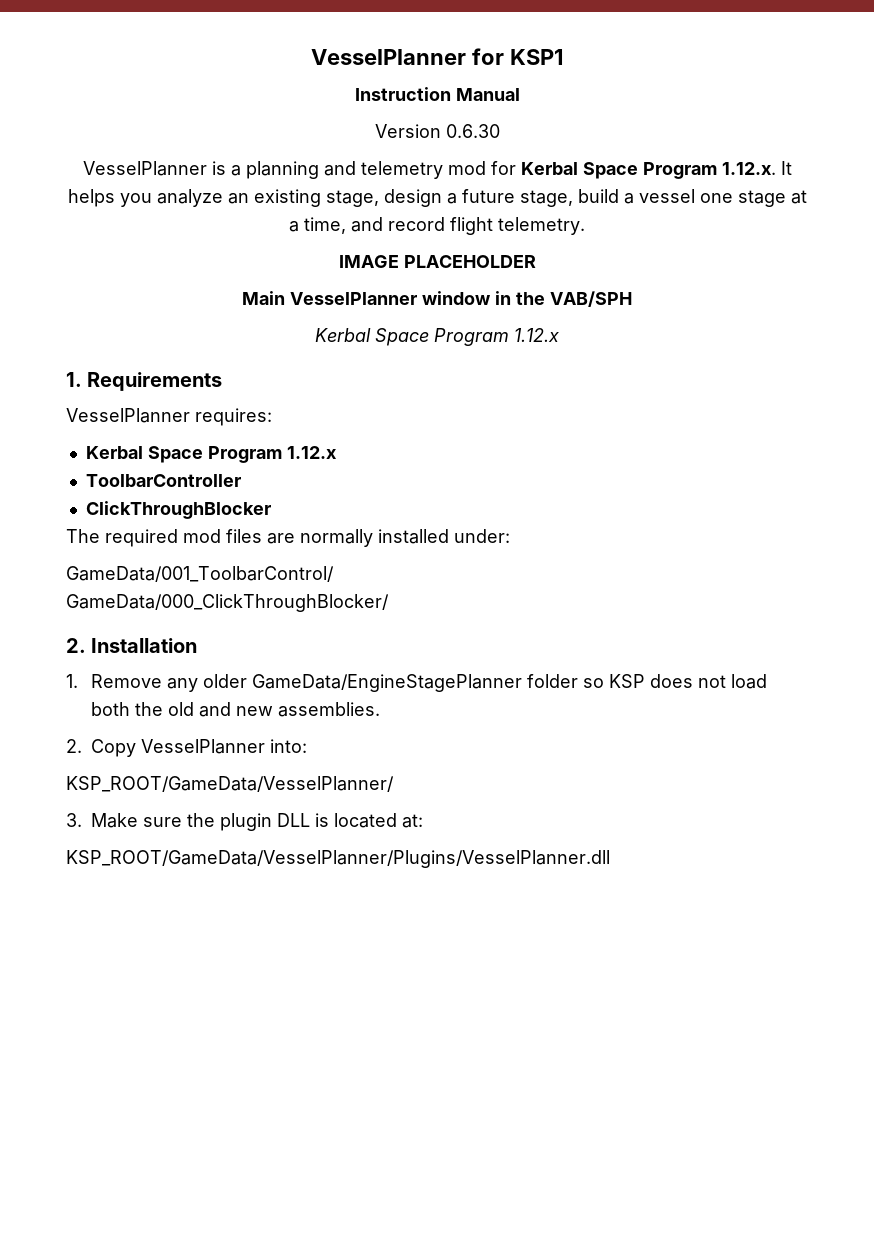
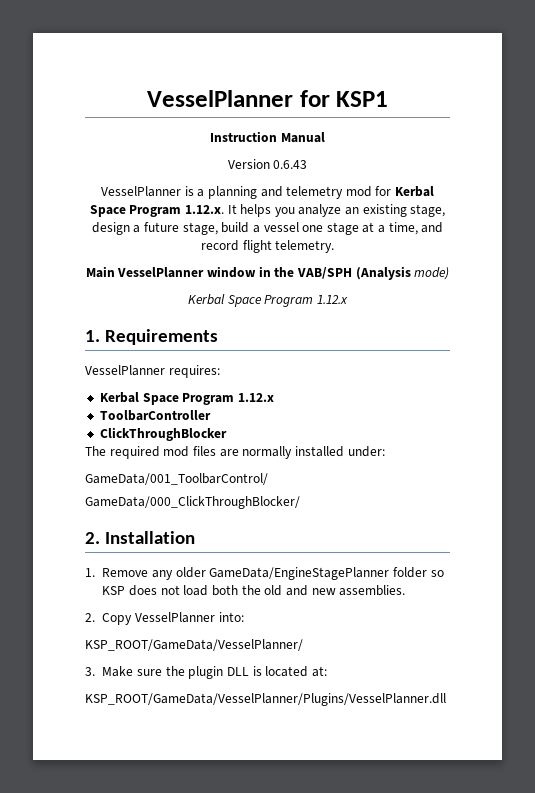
- Version 0.6.30
+ Version 0.6.43
- IMAGE PLACEHOLDER
- Main VesselPlanner window in the VAB/SPH
+ Main VesselPlanner window in the VAB/SPH (Analysis mode)

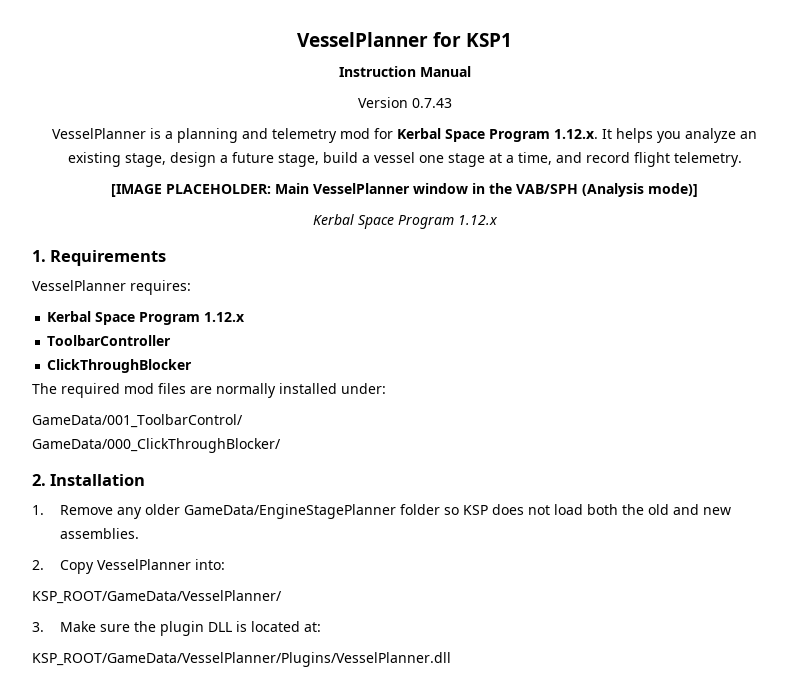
- Version 0.6.43
+ Version 0.7.43
- Main VesselPlanner window in the VAB/SPH (Analysis mode)
+ [IMAGE PLACEHOLDER: Main VesselPlanner window in the VAB/SPH (Analysis mode)]

